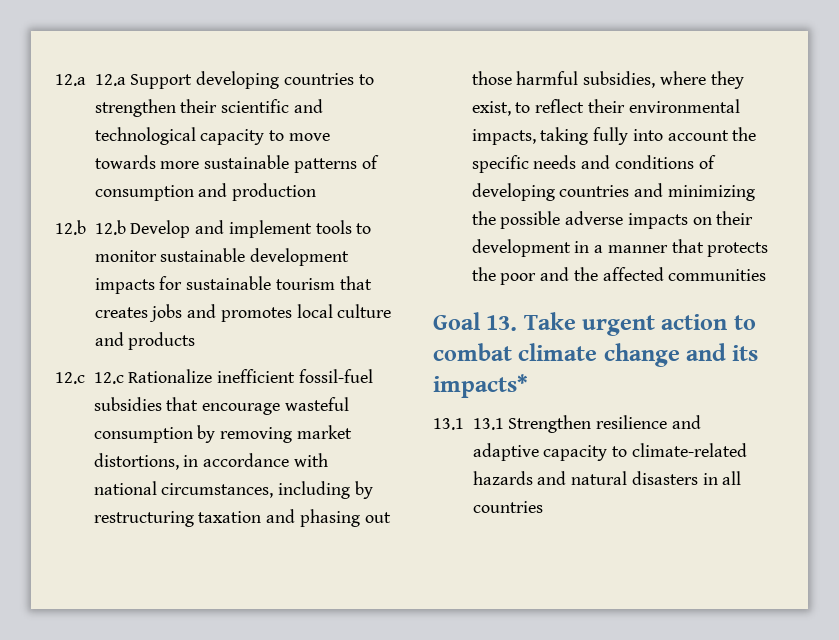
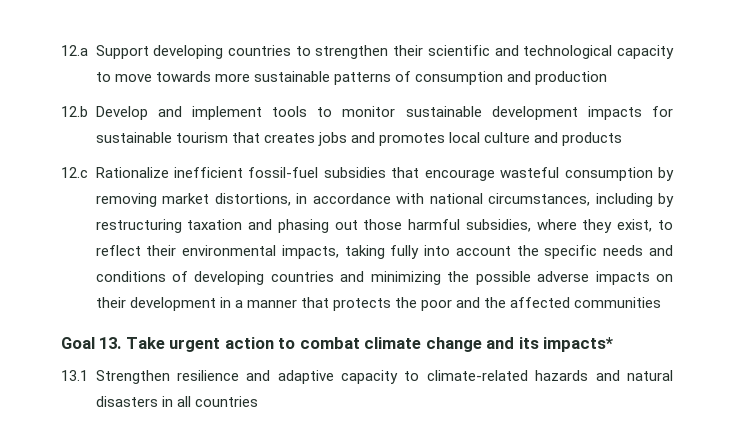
- 12.a 12.a Support developing countries to strengthen their scientific and technological capacity to move towards more sustainable patterns of consumption and production
+ 12.a Support developing countries to strengthen their scientific and technological capacity to move towards more sustainable patterns of consumption and production
- 12.b 12.b Develop and implement tools to monitor sustainable development impacts for sustainable tourism that creates jobs and promotes local culture and products
+ 12.b Develop and implement tools to monitor sustainable development impacts for sustainable tourism that creates jobs and promotes local culture and products
- 12.c 12.c Rationalize inefficient fossil-fuel subsidies that encourage wasteful consumption by removing market distortions, in accordance with national circumstances, including by restructuring taxation and phasing out those harmful subsidies, where they exist, to reflect their environmental impacts, taking fully into account the specific needs and conditions of developing countries and minimizing the possible adverse impacts on their development in a manner that protects the poor and the affected communities
+ 12.c Rationalize inefficient fossil-fuel subsidies that encourage wasteful consumption by removing market distortions, in accordance with national circumstances, including by restructuring taxation and phasing out those harmful subsidies, where they exist, to reflect their environmental impacts, taking fully into account the specific needs and conditions of developing countries and minimizing the possible adverse impacts on their development in a manner that protects the poor and the affected communities
- 13.1 13.1 Strengthen resilience and adaptive capacity to climate-related hazards and natural disasters in all countries
+ 13.1 Strengthen resilience and adaptive capacity to climate-related hazards and natural disasters in all countries

